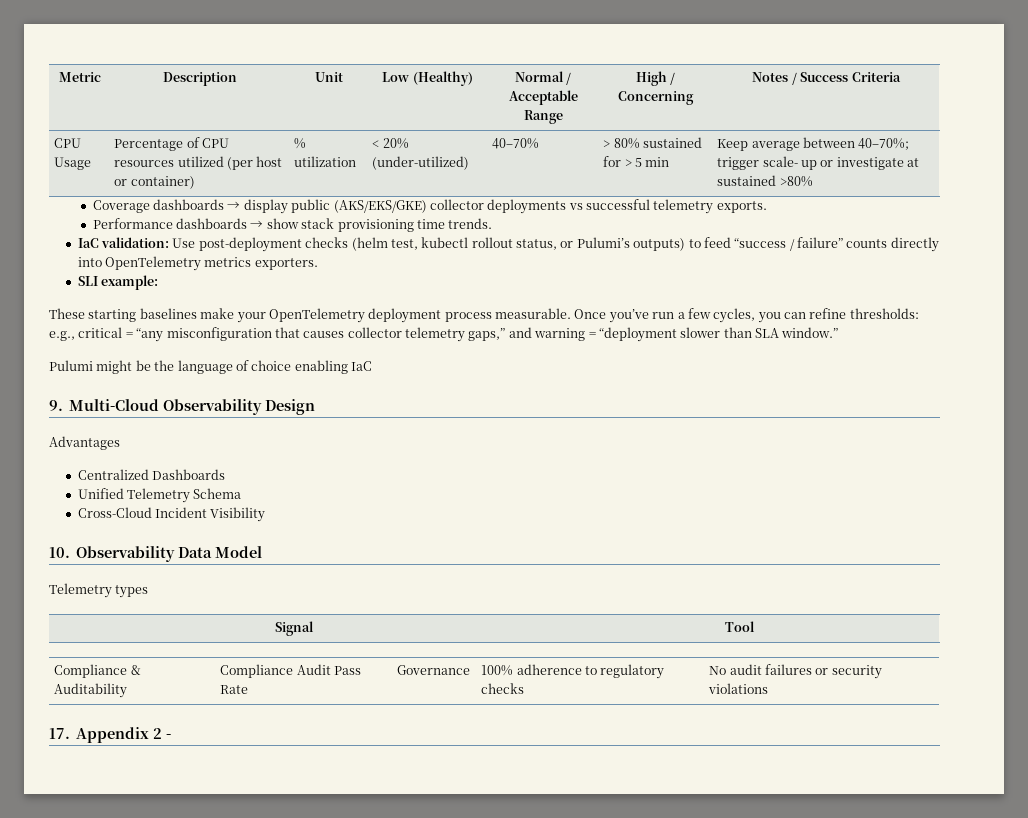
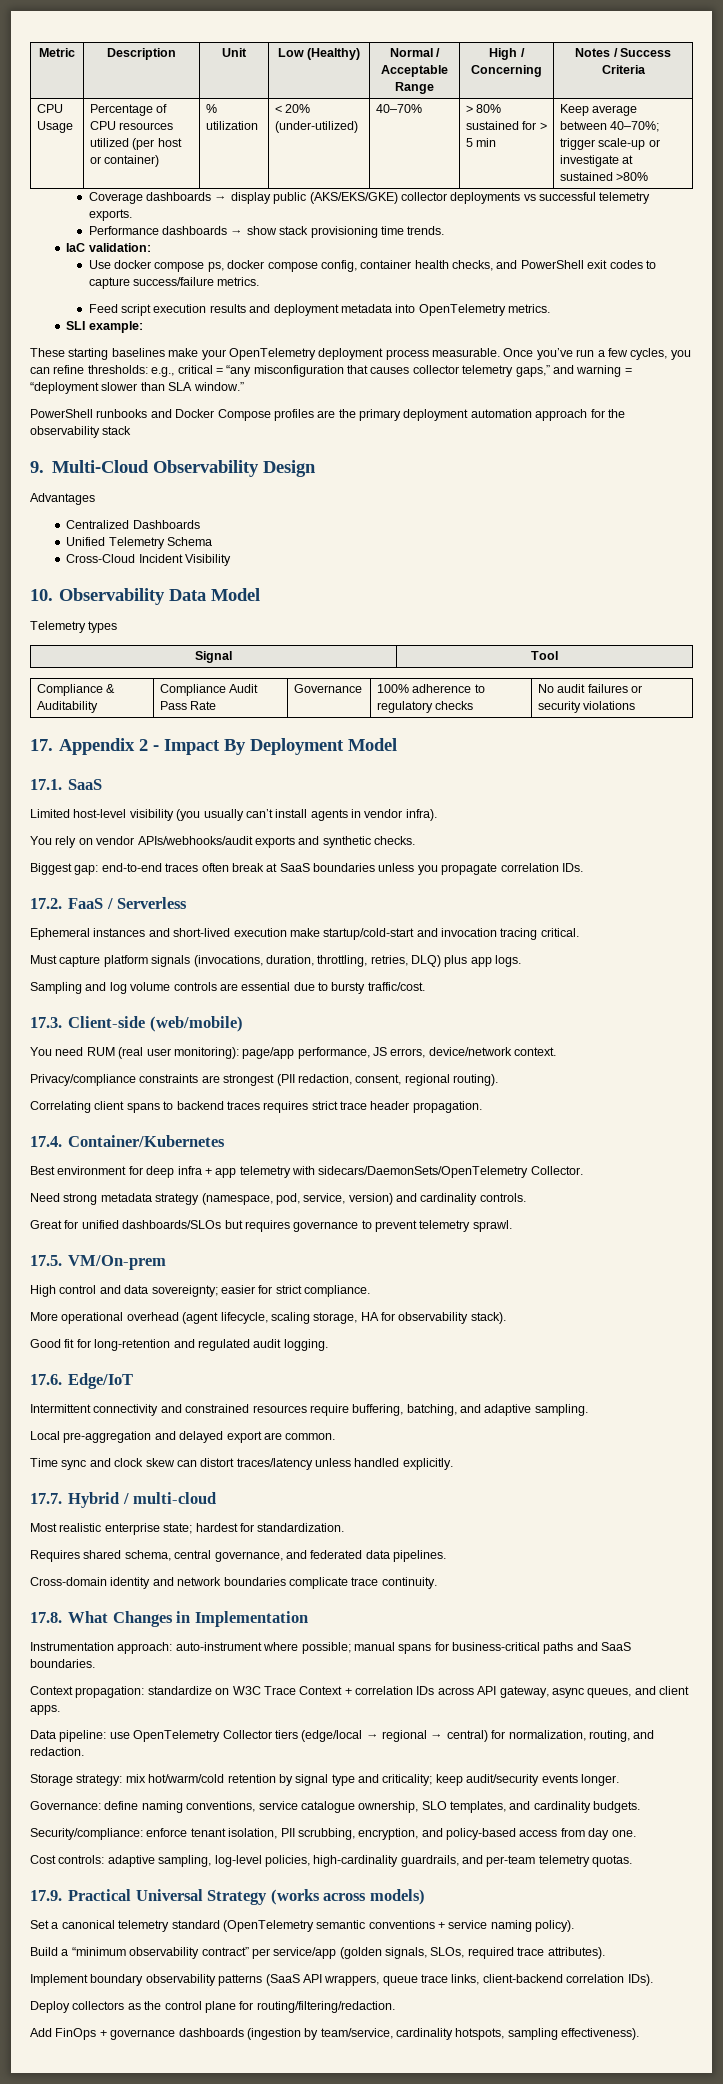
- CPU Usage | Percentage of CPU resources utilized (per host or container) | % utilization | < 20% (under-utilized) | 40–70% | > 80% sustained for > 5 min | Keep average between 40–70%; trigger scale- up or investigate at sustained >80%
+ CPU Usage | Percentage of CPU resources utilized (per host or container) | % utilization | < 20% (under-utilized) | 40–70% | > 80% sustained for > 5 min | Keep average between 40–70%; trigger scale-up or investigate at sustained >80%
- IaC validation: Use post-deployment checks (helm test, kubectl rollout status, or Pulumi’s outputs) to feed “success / failure” counts directly into OpenTelemetry metrics exporters.
+ IaC validation:
+ Use docker compose ps, docker compose config, container health checks, and PowerShell exit codes to capture success/failure metrics.
+ Feed script execution results and deployment metadata into OpenTelemetry metrics.
- Pulumi might be the language of choice enabling IaC
+ PowerShell runbooks and Docker Compose profiles are the primary deployment automation approach for the observability stack
- 17. Appendix 2 -
+ 17. Appendix 2 - Impact By Deployment Model
+ 17.1. SaaS
+ Limited host-level visibility (you usually can’t install agents in vendor infra).
+ You rely on vendor APIs/webhooks/audit exports and synthetic checks.
+ Biggest gap: end-to-end traces often break at SaaS boundaries unless you propagate correlation IDs.
+ 17.2. FaaS / Serverless
+ Ephemeral instances and short-lived execution make startup/cold-start and invocation tracing critical.
+ Must capture platform signals (invocations, duration, throttling, retries, DLQ) plus app logs.
+ Sampling and log volume controls are essential due to bursty traffic/cost.
+ 17.3. Client-side (web/mobile)
+ You need RUM (real user monitoring): page/app performance, JS errors, device/network context.
+ Privacy/compliance constraints are strongest (PII redaction, consent, regional routing).
+ Correlating client spans to backend traces requires strict trace header propagation.
+ 17.4. Container/Kubernetes
+ Best environment for deep infra + app telemetry with sidecars/DaemonSets/OpenTelemetry Collector.
+ Need strong metadata strategy (namespace, pod, service, version) and cardinality controls.
+ Great for unified dashboards/SLOs but requires governance to prevent telemetry sprawl.
+ 17.5. VM/On-prem
+ High control and data sovereignty; easier for strict compliance.
+ More operational overhead (agent lifecycle, scaling storage, HA for observability stack).
+ Good fit for long-retention and regulated audit logging.
+ 17.6. Edge/IoT
+ Intermittent connectivity and constrained resources require buffering, batching, and adaptive sampling.
+ Local pre-aggregation and delayed export are common.
+ Time sync and clock skew can distort traces/latency unless handled explicitly.
+ 17.7. Hybrid / multi-cloud
+ Most realistic enterprise state; hardest for standardization.
+ Requires shared schema, central governance, and federated data pipelines.
+ Cross-domain identity and network boundaries complicate trace continuity.
+ 17.8. What Changes in Implementation
+ Instrumentation approach: auto-instrument where possible; manual spans for business-critical paths and SaaS boundaries.
+ Context propagation: standardize on W3C Trace Context + correlation IDs across API gateway, async queues, and client apps.
+ Data pipeline: use OpenTelemetry Collector tiers (edge/local → regional → central) for normalization, routing, and redaction.
+ Storage strategy: mix hot/warm/cold retention by signal type and criticality; keep audit/security events longer.
+ Governance: define naming conventions, service catalogue ownership, SLO templates, and cardinality budgets.
+ Security/compliance: enforce tenant isolation, PII scrubbing, encryption, and policy-based access from day one.
+ Cost controls: adaptive sampling, log-level policies, high-cardinality guardrails, and per-team telemetry quotas.
+ 17.9. Practical Universal Strategy (works across models)
+ Set a canonical telemetry standard (OpenTelemetry semantic conventions + service naming policy).
+ Build a “minimum observability contract” per service/app (golden signals, SLOs, required trace attributes).
+ Implement boundary observability patterns (SaaS API wrappers, queue trace links, client-backend correlation IDs).
+ Deploy collectors as the control plane for routing/filtering/redaction.
+ Add FinOps + governance dashboards (ingestion by team/service, cardinality hotspots, sampling effectiveness).

